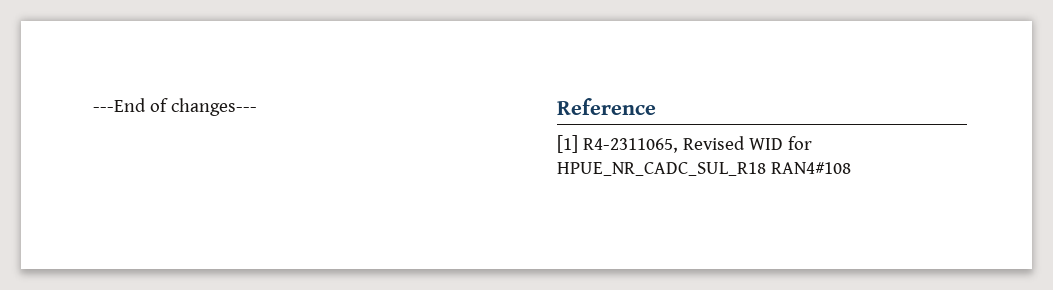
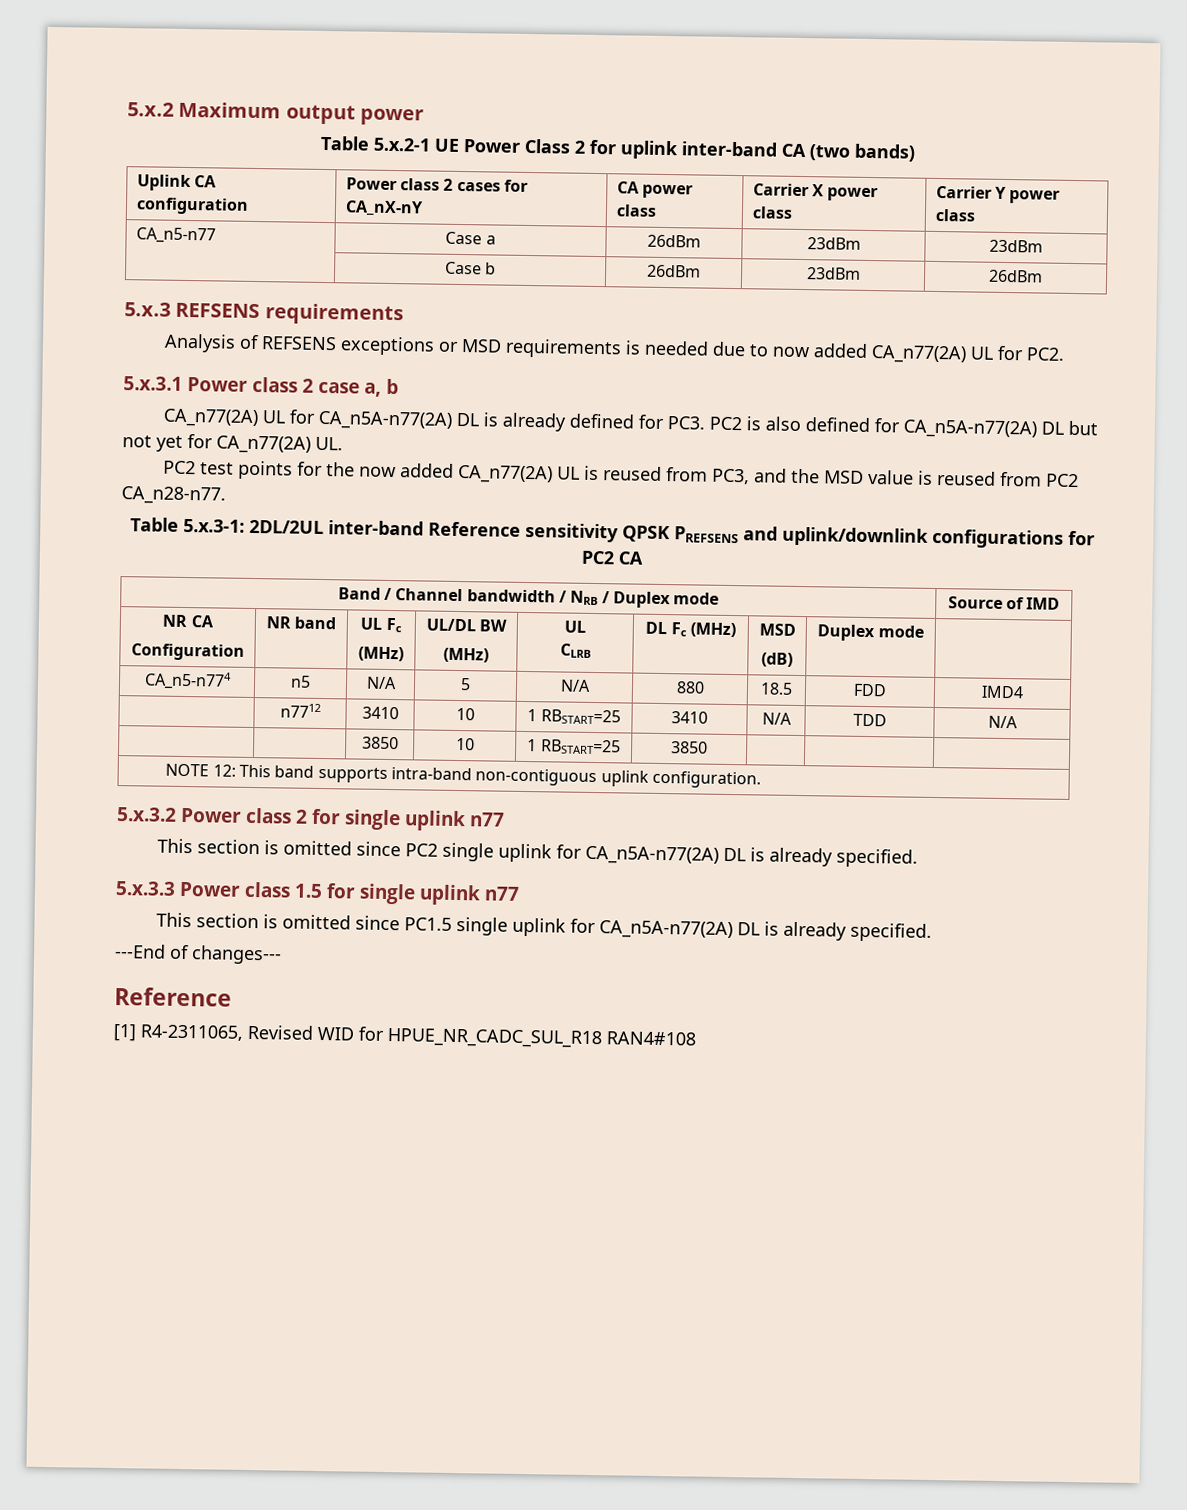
+ 5.x.2 Maximum output power
+ Table 5.x.2-1 UE Power Class 2 for uplink inter-band CA (two bands)
+ Uplink CA configuration | Power class 2 cases for CA_nX-nY | CA power class | Carrier X power class | Carrier Y power class
+ CA_n5-n77 | Case a | 26dBm | 23dBm | 23dBm
+ | Case b | 26dBm | 23dBm | 26dBm
+ 5.x.3 REFSENS requirements
+ Analysis of REFSENS exceptions or MSD requirements is needed due to now added CA_n77(2A) UL for PC2.
+ 5.x.3.1 Power class 2 case a, b
+ CA_n77(2A) UL for CA_n5A-n77(2A) DL is already defined for PC3. PC2 is also defined for CA_n5A-n77(2A) DL but not yet for CA_n77(2A) UL.
+ PC2 test points for the now added CA_n77(2A) UL is reused from PC3, and the MSD value is reused from PC2 CA_n28-n77.
+ Table 5.x.3-1: 2DL/2UL inter-band Reference sensitivity QPSK PREFSENS and uplink/downlink configurations for PC2 CA
+ Band / Channel bandwidth / NRB / Duplex mode | Source of IMD
+ NR CA
+ Configuration | NR band | UL Fc
+ (MHz) | UL/DL BW
+ (MHz) | UL
+ CLRB | DL Fc (MHz) | MSD
+ (dB) | Duplex mode |
+ CA_n5-n774 | n5 | N/A | 5 | N/A | 880 | 18.5 | FDD | IMD4
+ | n7712 | 3410 | 10 | 1 RBSTART=25 | 3410 | N/A | TDD | N/A
+ | | 3850 | 10 | 1 RBSTART=25 | 3850 | | |
+ NOTE 12: This band supports intra-band non-contiguous uplink configuration.
+ 5.x.3.2 Power class 2 for single uplink n77
+ This section is omitted since PC2 single uplink for CA_n5A-n77(2A) DL is already specified.
+ 5.x.3.3 Power class 1.5 for single uplink n77
+ This section is omitted since PC1.5 single uplink for CA_n5A-n77(2A) DL is already specified.

